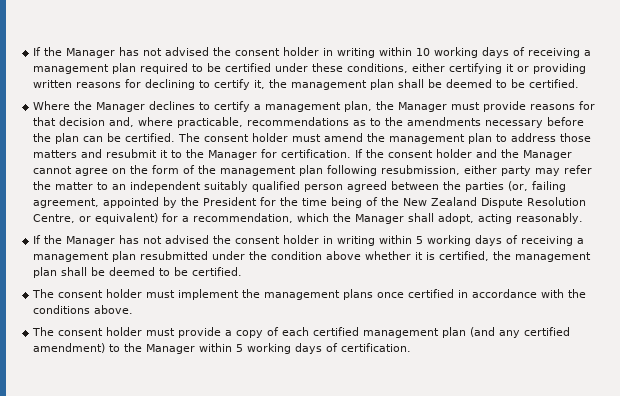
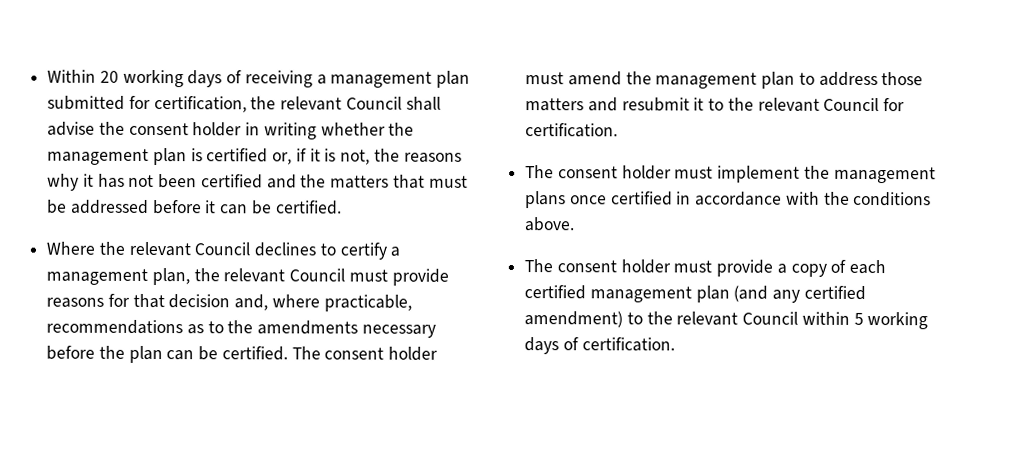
- If the Manager has not advised the consent holder in writing within 10 working days of receiving a management plan required to be certified under these conditions, either certifying it or providing written reasons for declining to certify it, the management plan shall be deemed to be certified.
+ Within 20 working days of receiving a management plan submitted for certification, the relevant Council shall advise the consent holder in writing whether the management plan is certified or, if it is not, the reasons why it has not been certified and the matters that must be addressed before it can be certified.
- Where the Manager declines to certify a management plan, the Manager must provide reasons for that decision and, where practicable, recommendations as to the amendments necessary before the plan can be certified.
+ Where the relevant Council declines to certify a management plan, the relevant Council must provide reasons for that decision and, where practicable, recommendations as to the amendments necessary before the plan can be certified.
- The consent holder must amend the management plan to address those matters and resubmit it to the Manager for certification. If the consent holder and the Manager cannot agree on the form of the management plan following resubmission, either party may refer the matter to an independent suitably qualified person agreed between the parties (or, failing agreement, appointed by the President for the time being of the New Zealand Dispute Resolution Centre, or equivalent) for a recommendation, which the Manager shall adopt, acting reasonably.
- If the Manager has not advised the consent holder in writing within 5 working days of receiving a management plan resubmitted under the condition above whether it is certified, the management plan shall be deemed to be certified.
+ The consent holder must amend the management plan to address those matters and resubmit it to the relevant Council for certification.
- The consent holder must provide a copy of each certified management plan (and any certified amendment) to the Manager within 5 working days of certification.
+ The consent holder must provide a copy of each certified management plan (and any certified amendment) to the relevant Council within 5 working days of certification.

